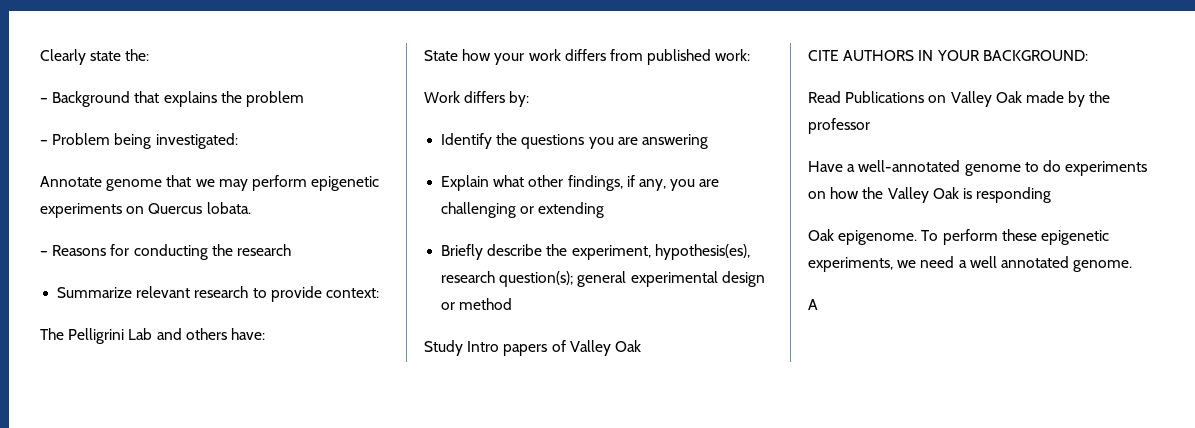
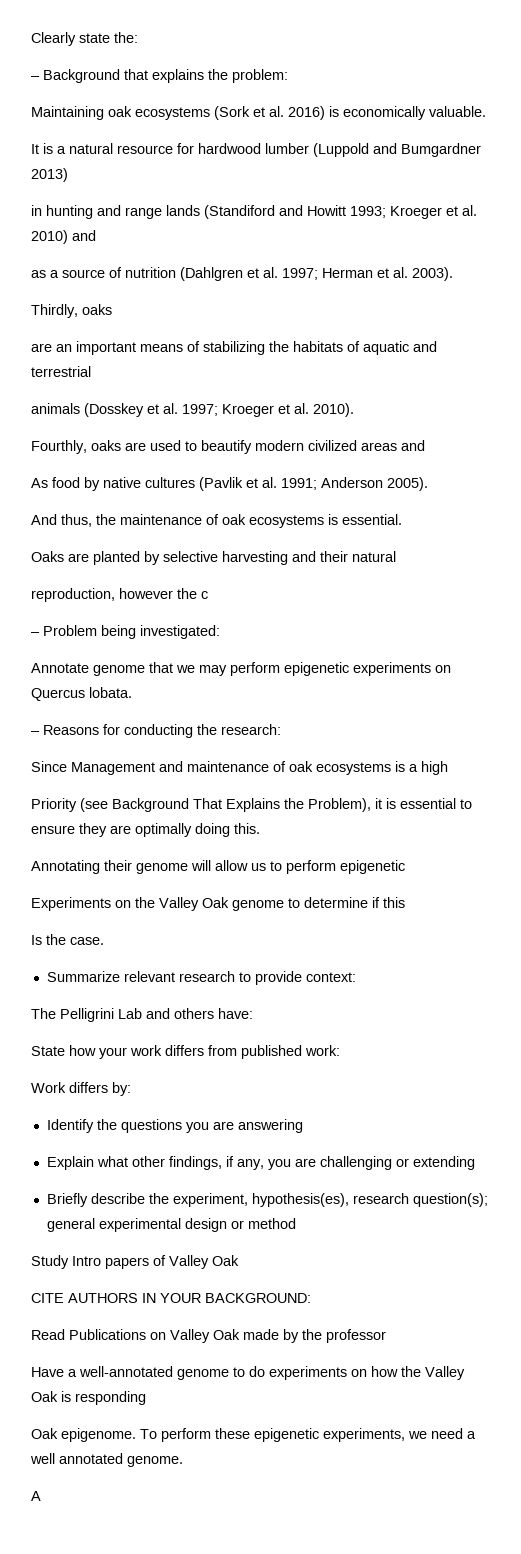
- – Background that explains the problem
+ – Background that explains the problem:
+ Maintaining oak ecosystems (Sork et al. 2016) is economically valuable.
+ It is a natural resource for hardwood lumber (Luppold and Bumgardner 2013)
+ in hunting and range lands (Standiford and Howitt 1993; Kroeger et al. 2010) and
+ as a source of nutrition (Dahlgren et al. 1997; Herman et al. 2003).
+ Thirdly, oaks
+ are an important means of stabilizing the habitats of aquatic and terrestrial
+ animals (Dosskey et al. 1997; Kroeger et al. 2010).
+ Fourthly, oaks are used to beautify modern civilized areas and
+ As food by native cultures (Pavlik et al. 1991; Anderson 2005).
+ And thus, the maintenance of oak ecosystems is essential.
+ Oaks are planted by selective harvesting and their natural
+ reproduction, however the c
- – Reasons for conducting the research
+ – Reasons for conducting the research:
+ Since Management and maintenance of oak ecosystems is a high
+ Priority (see Background That Explains the Problem), it is essential to ensure they are optimally doing this.
+ Annotating their genome will allow us to perform epigenetic
+ Experiments on the Valley Oak genome to determine if this
+ Is the case.

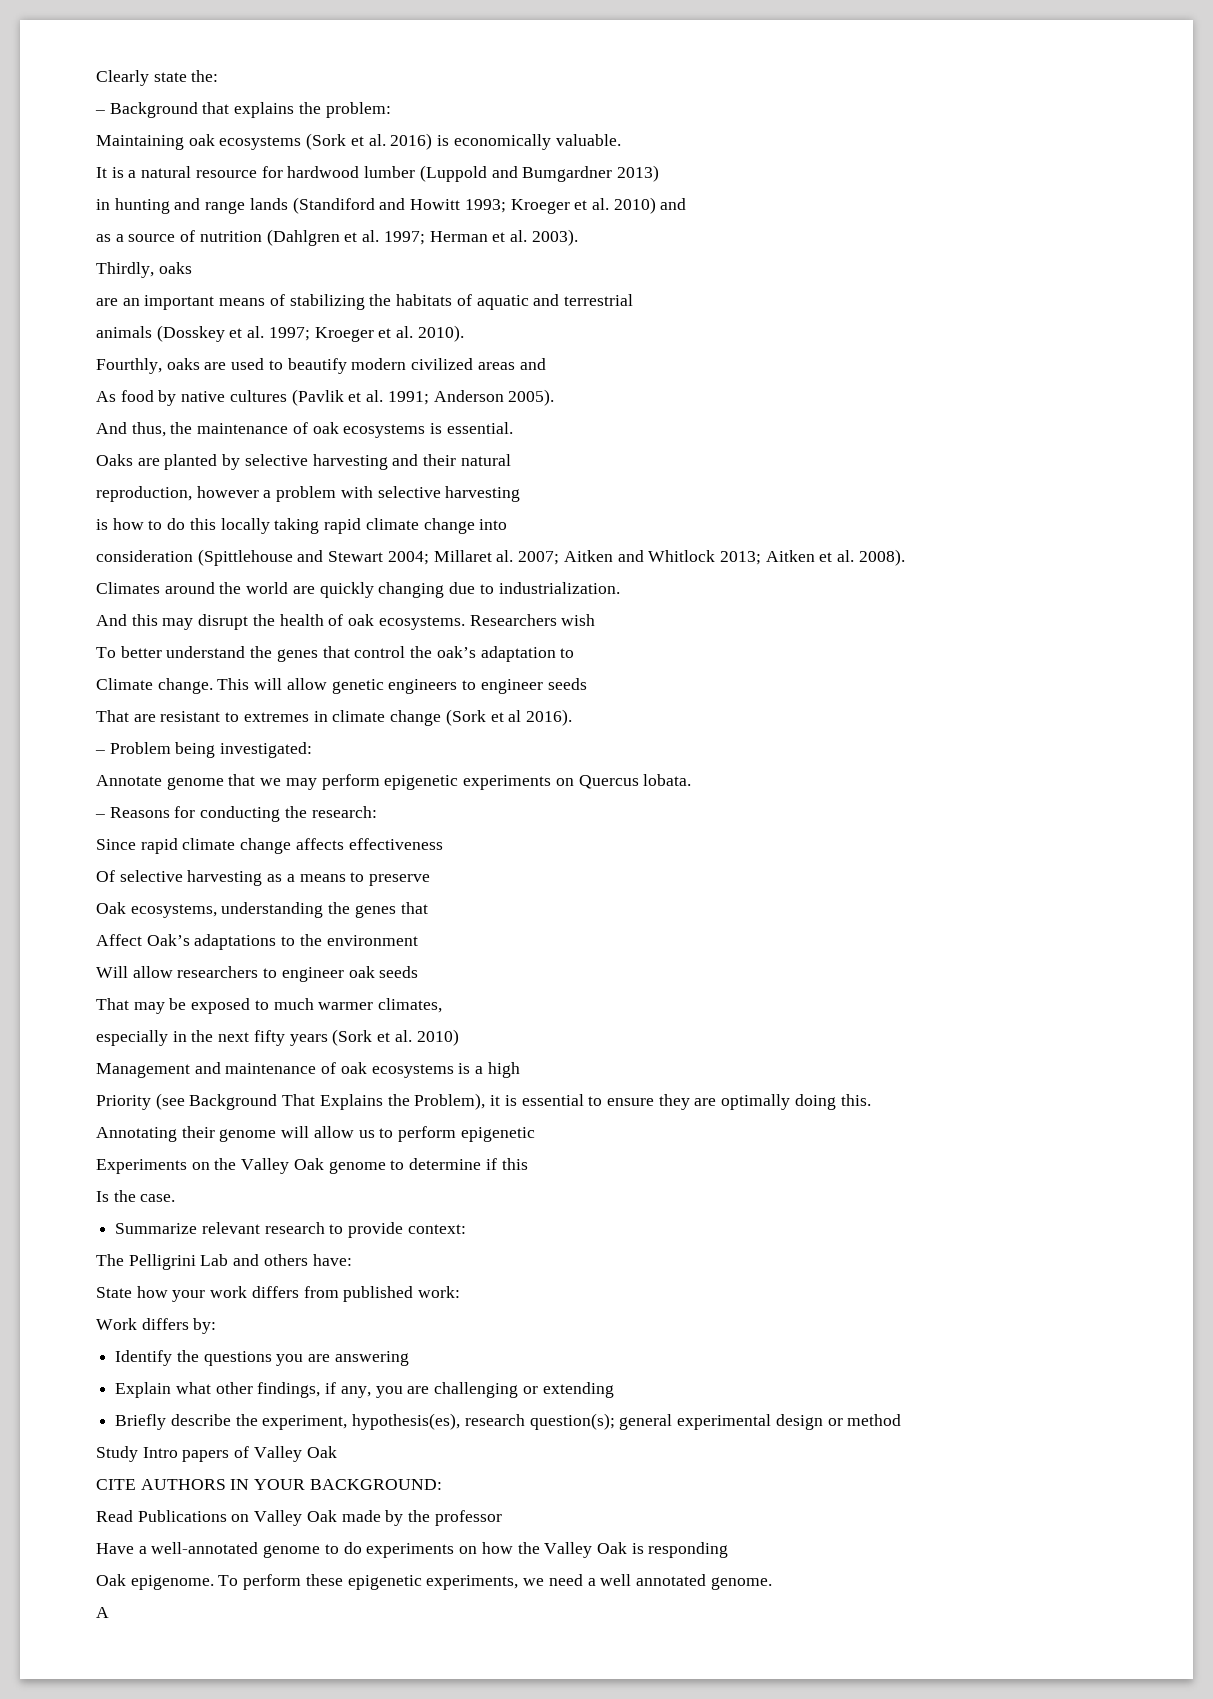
- reproduction, however the c
+ reproduction, however a problem with selective harvesting
+ is how to do this locally taking rapid climate change into
+ consideration (Spittlehouse and Stewart 2004; Millaret al. 2007; Aitken and Whitlock 2013; Aitken et al. 2008).
+ Climates around the world are quickly changing due to industrialization.
+ And this may disrupt the health of oak ecosystems. Researchers wish
+ To better understand the genes that control the oak’s adaptation to
+ Climate change. This will allow genetic engineers to engineer seeds
+ That are resistant to extremes in climate change (Sork et al 2016).
- Since Management and maintenance of oak ecosystems is a high
+ Since rapid climate change affects effectiveness
+ Of selective harvesting as a means to preserve
+ Oak ecosystems, understanding the genes that
+ Affect Oak’s adaptations to the environment
+ Will allow researchers to engineer oak seeds
+ That may be exposed to much warmer climates,
+ especially in the next fifty years (Sork et al. 2010)
+ Management and maintenance of oak ecosystems is a high

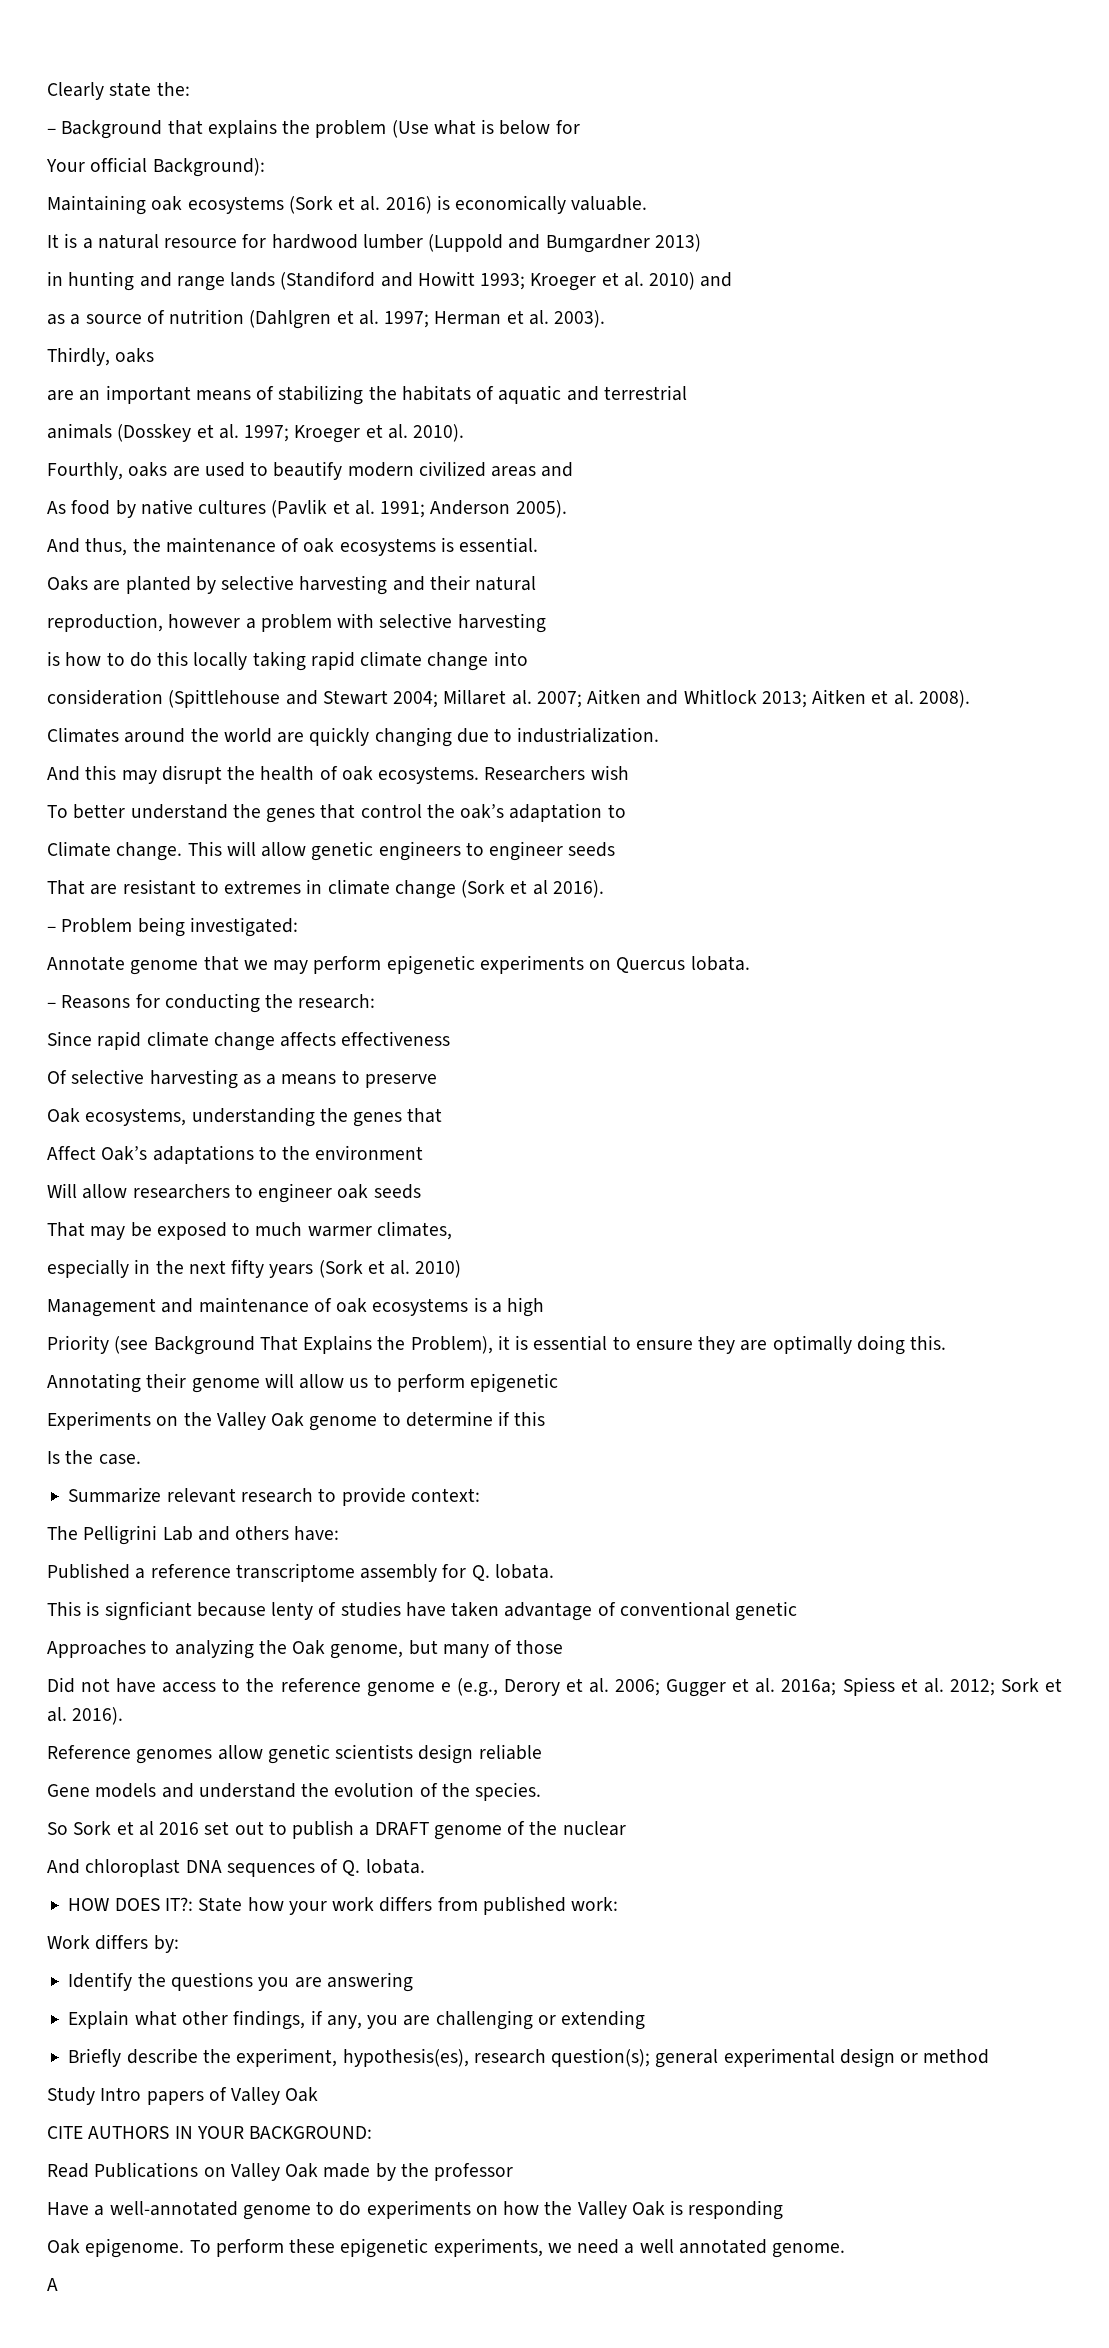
- – Background that explains the problem:
+ – Background that explains the problem (Use what is below for
+ Your official Background):
- State how your work differs from published work:
+ Published a reference transcriptome assembly for Q. lobata.
+ This is signficiant because lenty of studies have taken advantage of conventional genetic
+ Approaches to analyzing the Oak genome, but many of those
+ Did not have access to the reference genome e (e.g., Derory et al. 2006; Gugger et al. 2016a; Spiess et al. 2012; Sork et al. 2016).
+ Reference genomes allow genetic scientists design reliable
+ Gene models and understand the evolution of the species.
+ So Sork et al 2016 set out to publish a DRAFT genome of the nuclear
+ And chloroplast DNA sequences of Q. lobata.
+ HOW DOES IT?: State how your work differs from published work:

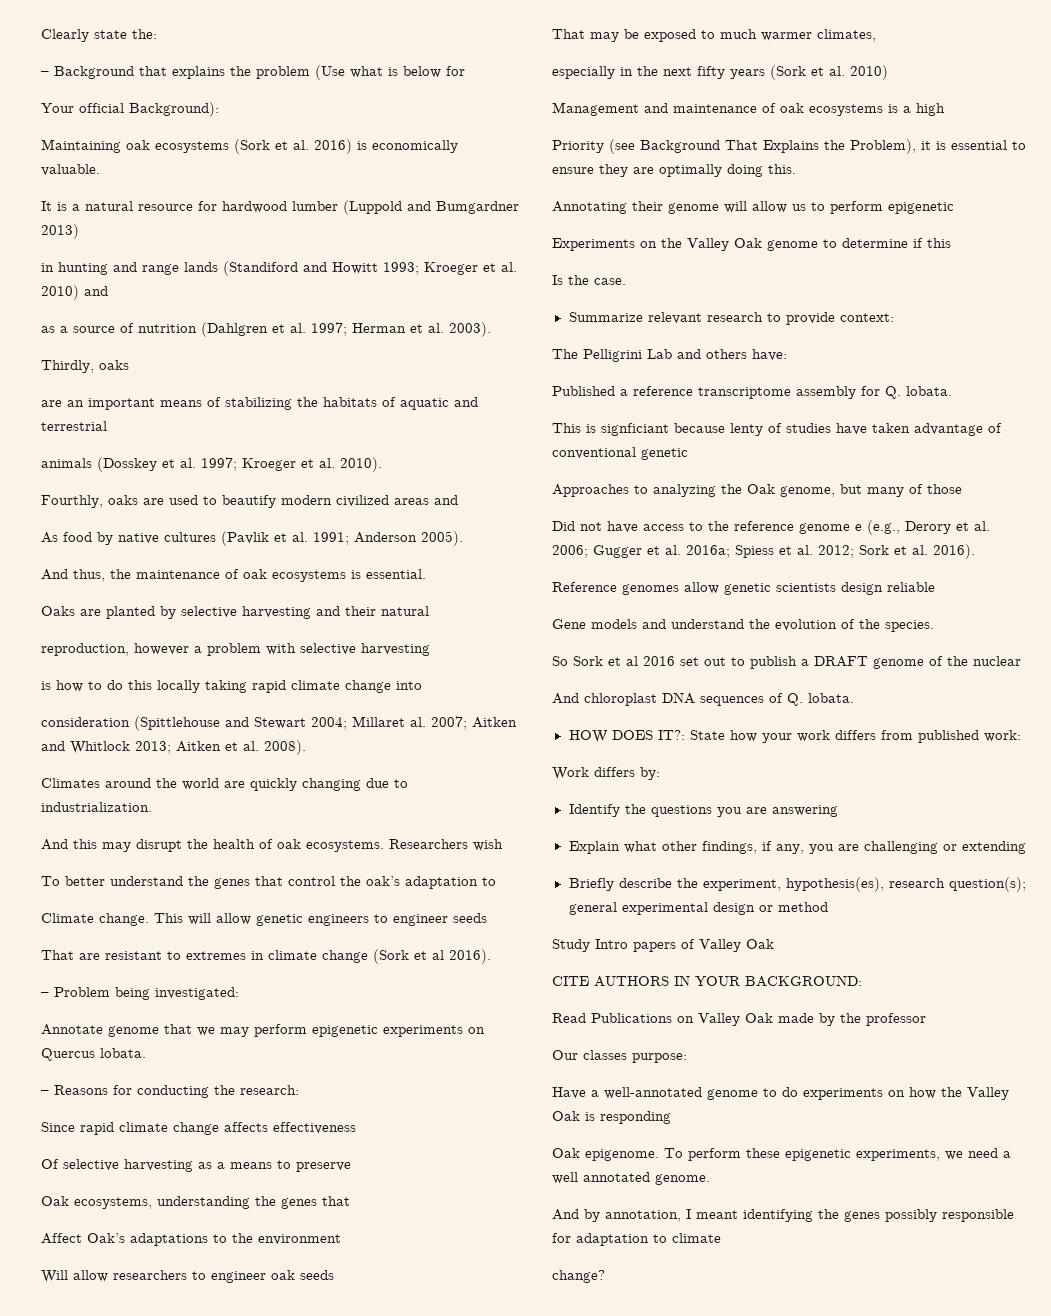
+ Our classes purpose:
- A
+ And by annotation, I meant identifying the genes possibly responsible for adaptation to climate
+ change?

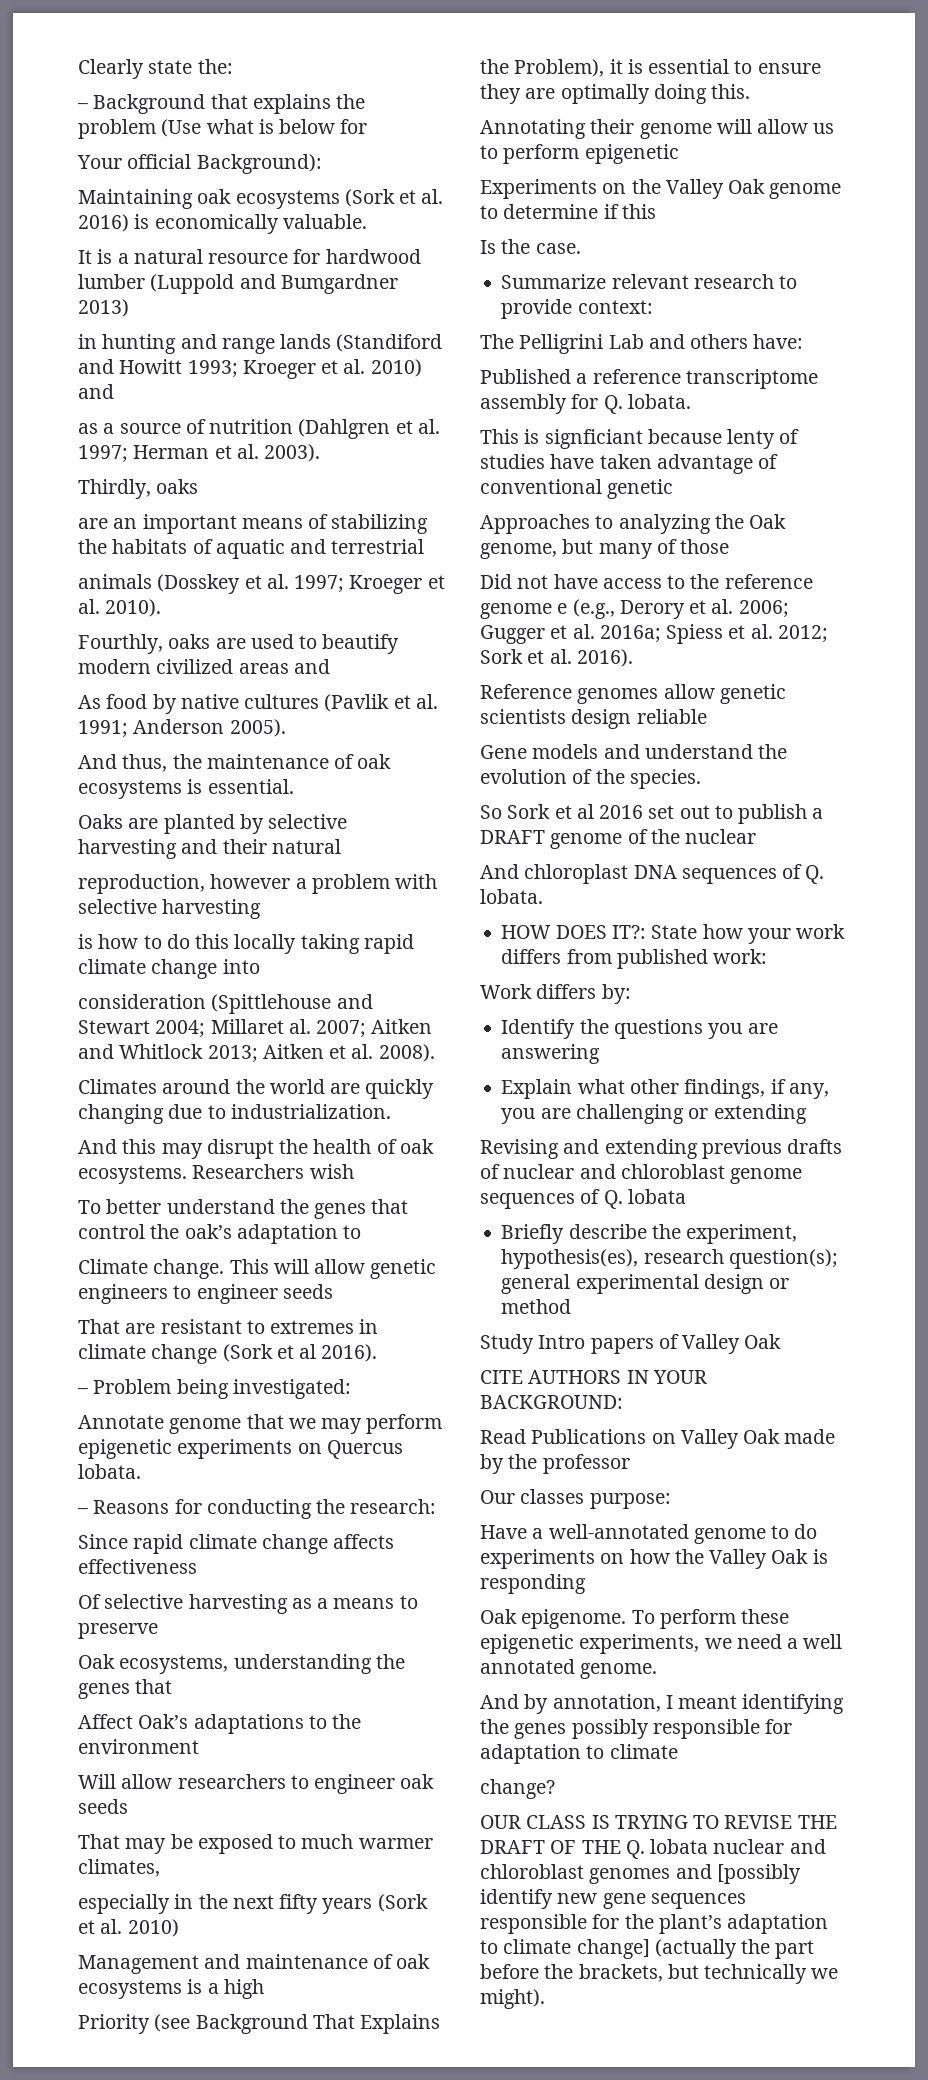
+ Revising and extending previous drafts of nuclear and chloroblast genome sequences of Q. lobata
+ OUR CLASS IS TRYING TO REVISE THE DRAFT OF THE Q. lobata nuclear and chloroblast genomes and [possibly identify new gene sequences responsible for the plant’s adaptation to climate change] (actually the part before the brackets, but technically we might).

